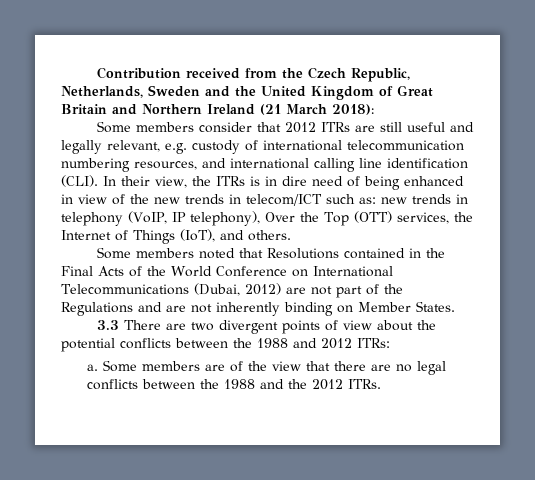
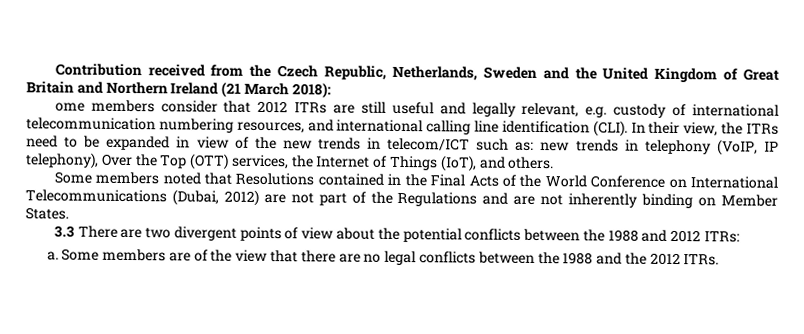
- Some members consider that 2012 ITRs are still useful and legally relevant, e.g. custody of international telecommunication numbering resources, and international calling line identification (CLI).
+ ome members consider that 2012 ITRs are still useful and legally relevant, e.g. custody of international telecommunication numbering resources, and international calling line identification (CLI).
- In their view, the ITRs is in dire need of being enhanced in view of the new trends in telecom/ICT such as: new trends in telephony (VoIP, IP telephony), Over the Top (OTT) services, the Internet of Things (IoT), and others.
+ In their view, the ITRs need to be expanded in view of the new trends in telecom/ICT such as: new trends in telephony (VoIP, IP telephony), Over the Top (OTT) services, the Internet of Things (IoT), and others.

